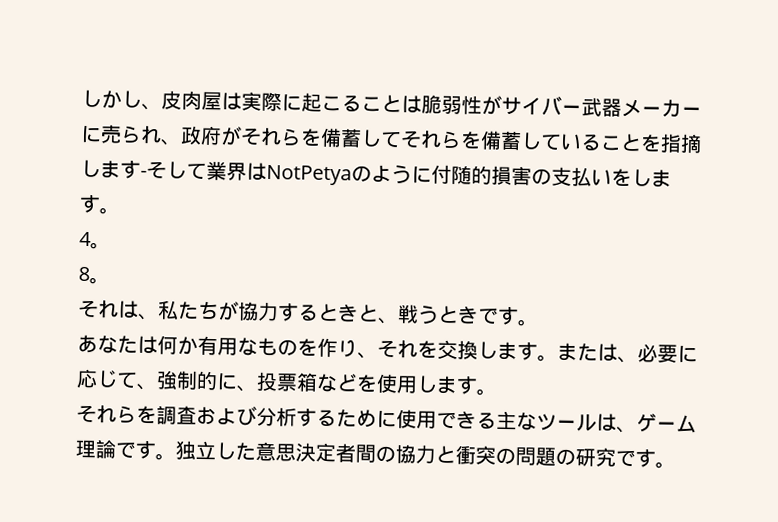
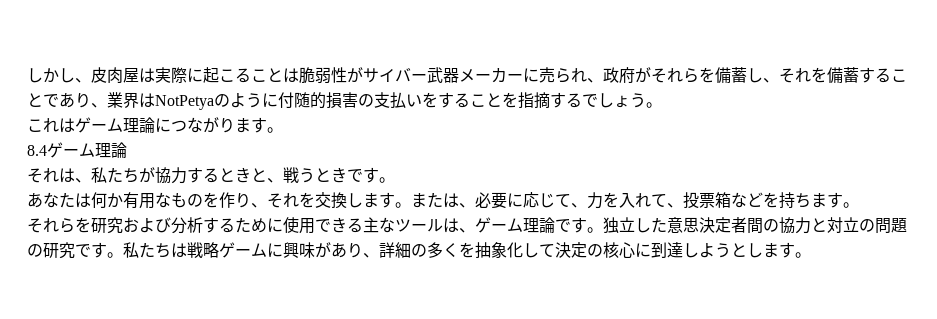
- しかし、皮肉屋は実際に起こることは脆弱性がサイバー武器メーカーに売られ、政府がそれらを備蓄してそれらを備蓄していることを指摘します-そして業界はNotPetyaのように付随的損害の支払いをします。
- 4。
- 8。
+ しかし、皮肉屋は実際に起こることは脆弱性がサイバー武器メーカーに売られ、政府がそれらを備蓄し、それを備蓄することであり、業界はNotPetyaのように付随的損害の支払いをすることを指摘するでしょう。
+ これはゲーム理論につながります。
+ 8.4ゲーム理論
- または、必要に応じて、強制的に、投票箱などを使用します。
+ または、必要に応じて、力を入れて、投票箱などを持ちます。
- それらを調査および分析するために使用できる主なツールは、ゲーム理論です。
+ それらを研究および分析するために使用できる主なツールは、ゲーム理論です。
- 独立した意思決定者間の協力と衝突の問題の研究です。
+ 独立した意思決定者間の協力と対立の問題の研究です。
+ 私たちは戦略ゲームに興味があり、詳細の多くを抽象化して決定の核心に到達しようとします。

